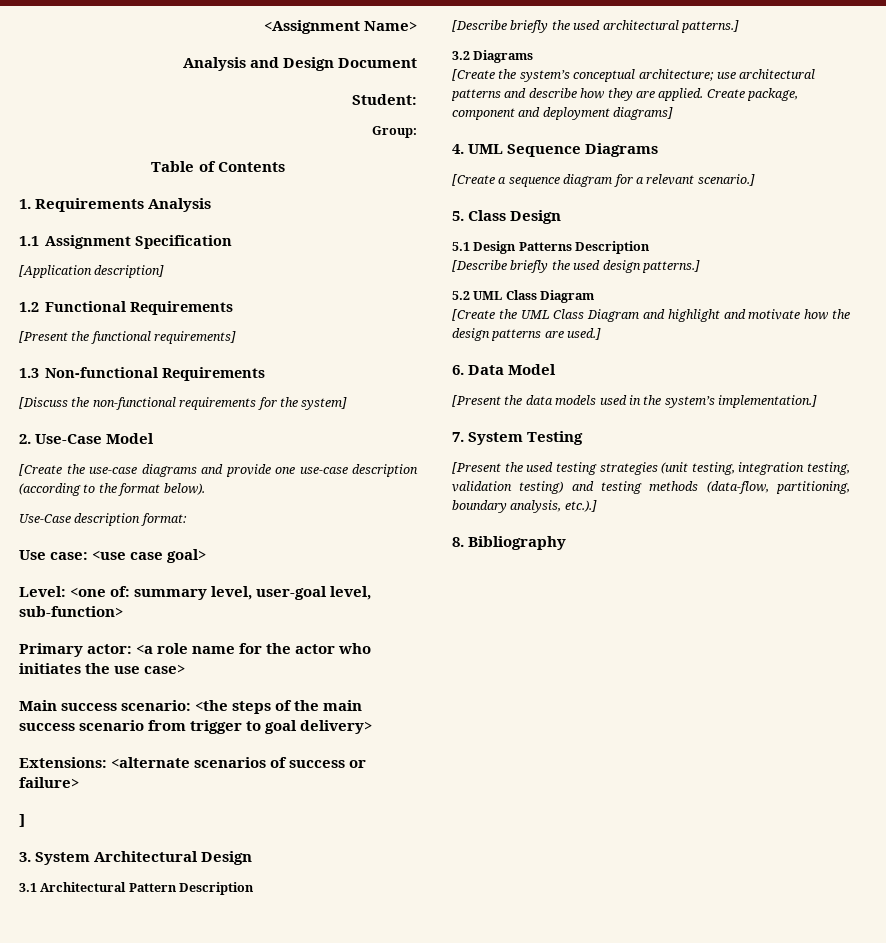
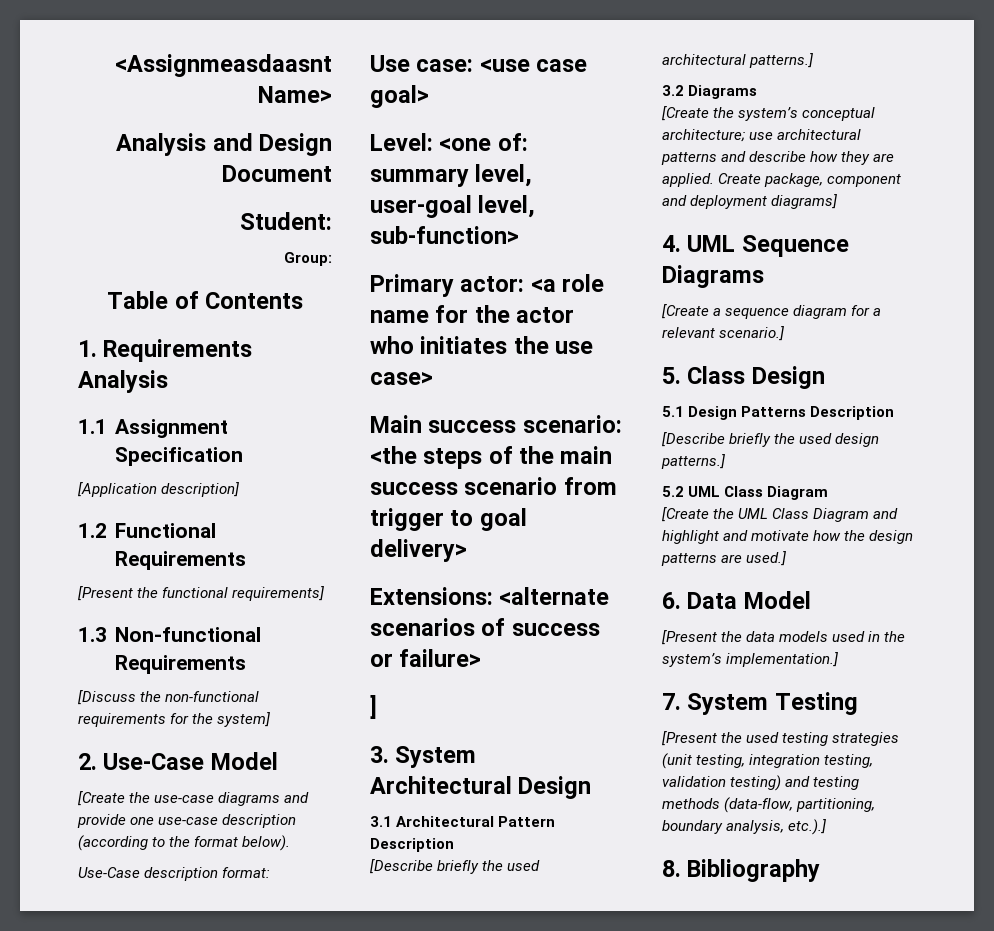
- <Assignment Name>
+ <Assignmeasdaasnt Name>

